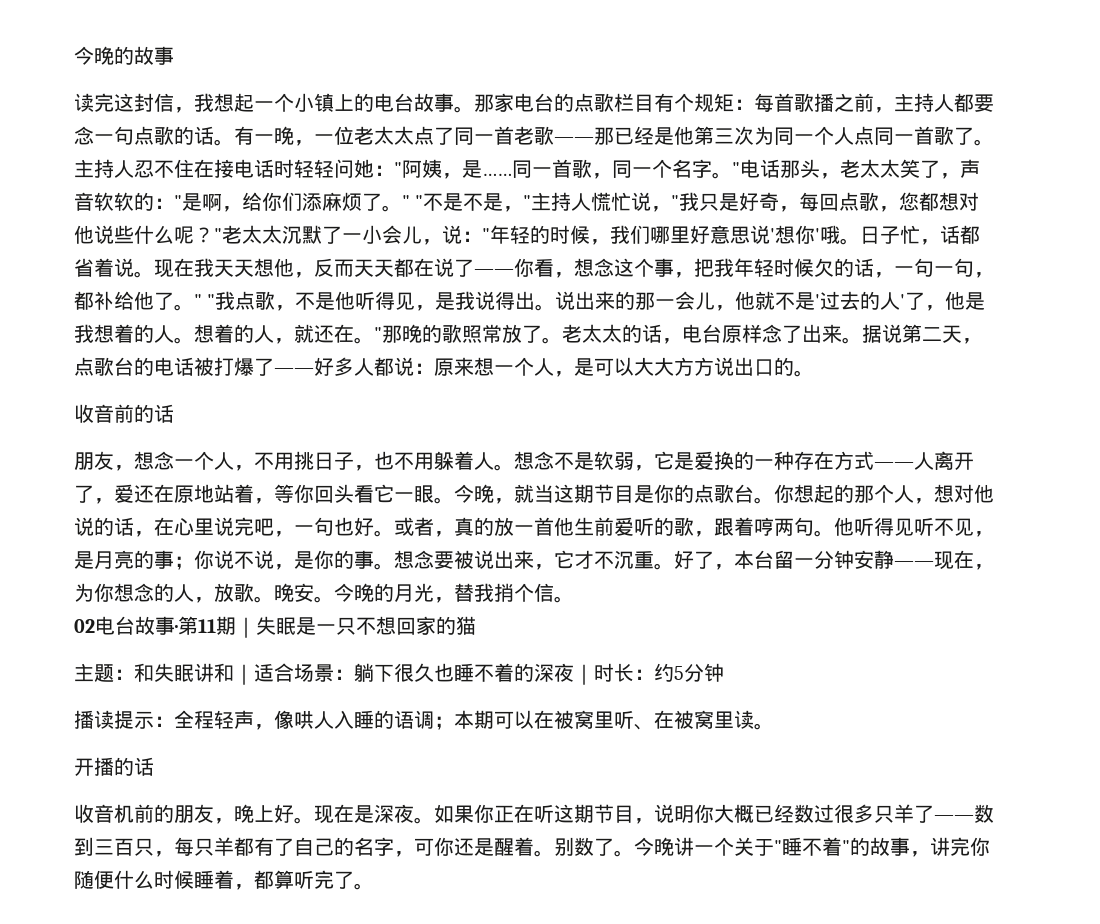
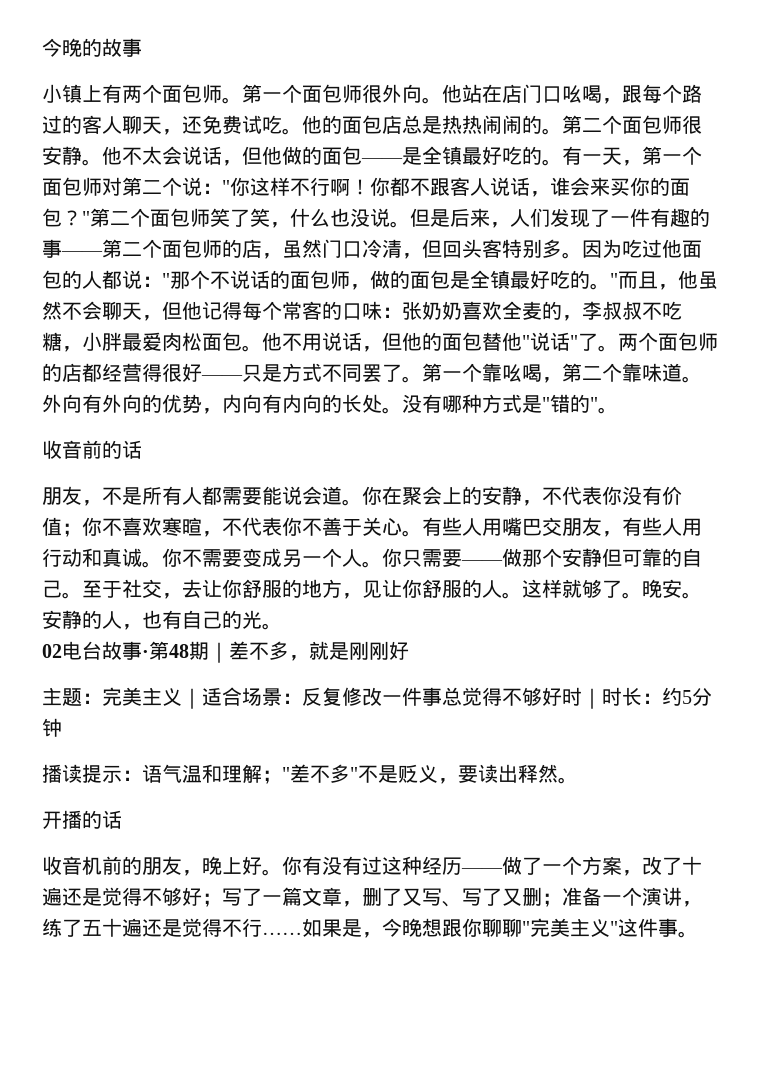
- 读完这封信，我想起一个小镇上的电台故事。那家电台的点歌栏目有个规矩：每首歌播之前，主持人都要念一句点歌的话。有一晚，一位老太太点了同一首老歌——那已经是他第三次为同一个人点同一首歌了。主持人忍不住在接电话时轻轻问她："阿姨，是……同一首歌，同一个名字。"电话那头，老太太笑了，声音软软的："是啊，给你们添麻烦了。" "不是不是，"主持人慌忙说，"我只是好奇，每回点歌，您都想对他说些什么呢？"老太太沉默了一小会儿，说："年轻的时候，我们哪里好意思说'想你'哦。日子忙，话都省着说。现在我天天想他，反而天天都在说了——你看，想念这个事，把我年轻时候欠的话，一句一句，都补给他了。" "我点歌，不是他听得见，是我说得出。说出来的那一会儿，他就不是'过去的人'了，他是我想着的人。想着的人，就还在。"那晚的歌照常放了。老太太的话，电台原样念了出来。据说第二天，点歌台的电话被打爆了——好多人都说：原来想一个人，是可以大大方方说出口的。
+ 小镇上有两个面包师。第一个面包师很外向。他站在店门口吆喝，跟每个路过的客人聊天，还免费试吃。他的面包店总是热热闹闹的。第二个面包师很安静。他不太会说话，但他做的面包——是全镇最好吃的。有一天，第一个面包师对第二个说："你这样不行啊！你都不跟客人说话，谁会来买你的面包？"第二个面包师笑了笑，什么也没说。但是后来，人们发现了一件有趣的事——第二个面包师的店，虽然门口冷清，但回头客特别多。因为吃过他面包的人都说："那个不说话的面包师，做的面包是全镇最好吃的。"而且，他虽然不会聊天，但他记得每个常客的口味：张奶奶喜欢全麦的，李叔叔不吃糖，小胖最爱肉松面包。他不用说话，但他的面包替他"说话"了。两个面包师的店都经营得很好——只是方式不同罢了。第一个靠吆喝，第二个靠味道。外向有外向的优势，内向有内向的长处。没有哪种方式是"错的"。
- 朋友，想念一个人，不用挑日子，也不用躲着人。想念不是软弱，它是爱换的一种存在方式——人离开了，爱还在原地站着，等你回头看它一眼。今晚，就当这期节目是你的点歌台。你想起的那个人，想对他说的话，在心里说完吧，一句也好。或者，真的放一首他生前爱听的歌，跟着哼两句。他听得见听不见，是月亮的事；你说不说，是你的事。想念要被说出来，它才不沉重。好了，本台留一分钟安静——现在，为你想念的人，放歌。晚安。今晚的月光，替我捎个信。
+ 朋友，不是所有人都需要能说会道。你在聚会上的安静，不代表你没有价值；你不喜欢寒暄，不代表你不善于关心。有些人用嘴巴交朋友，有些人用行动和真诚。你不需要变成另一个人。你只需要——做那个安静但可靠的自己。至于社交，去让你舒服的地方，见让你舒服的人。这样就够了。晚安。安静的人，也有自己的光。
- 02电台故事·第11期｜失眠是一只不想回家的猫
+ 02电台故事·第48期｜差不多，就是刚刚好
- 主题：和失眠讲和｜适合场景：躺下很久也睡不着的深夜｜时长：约5分钟
+ 主题：完美主义｜适合场景：反复修改一件事总觉得不够好时｜时长：约5分钟
- 播读提示：全程轻声，像哄人入睡的语调；本期可以在被窝里听、在被窝里读。
+ 播读提示：语气温和理解；"差不多"不是贬义，要读出释然。
- 现在是深夜。如果你正在听这期节目，说明你大概已经数过很多只羊了——数到三百只，每只羊都有了自己的名字，可你还是醒着。别数了。今晚讲一个关于"睡不着"的故事，讲完你随便什么时候睡着，都算听完了。
+ 你有没有过这种经历——做了一个方案，改了十遍还是觉得不够好；写了一篇文章，删了又写、写了又删；准备一个演讲，练了五十遍还是觉得不行……如果是，今晚想跟你聊聊"完美主义"这件事。

